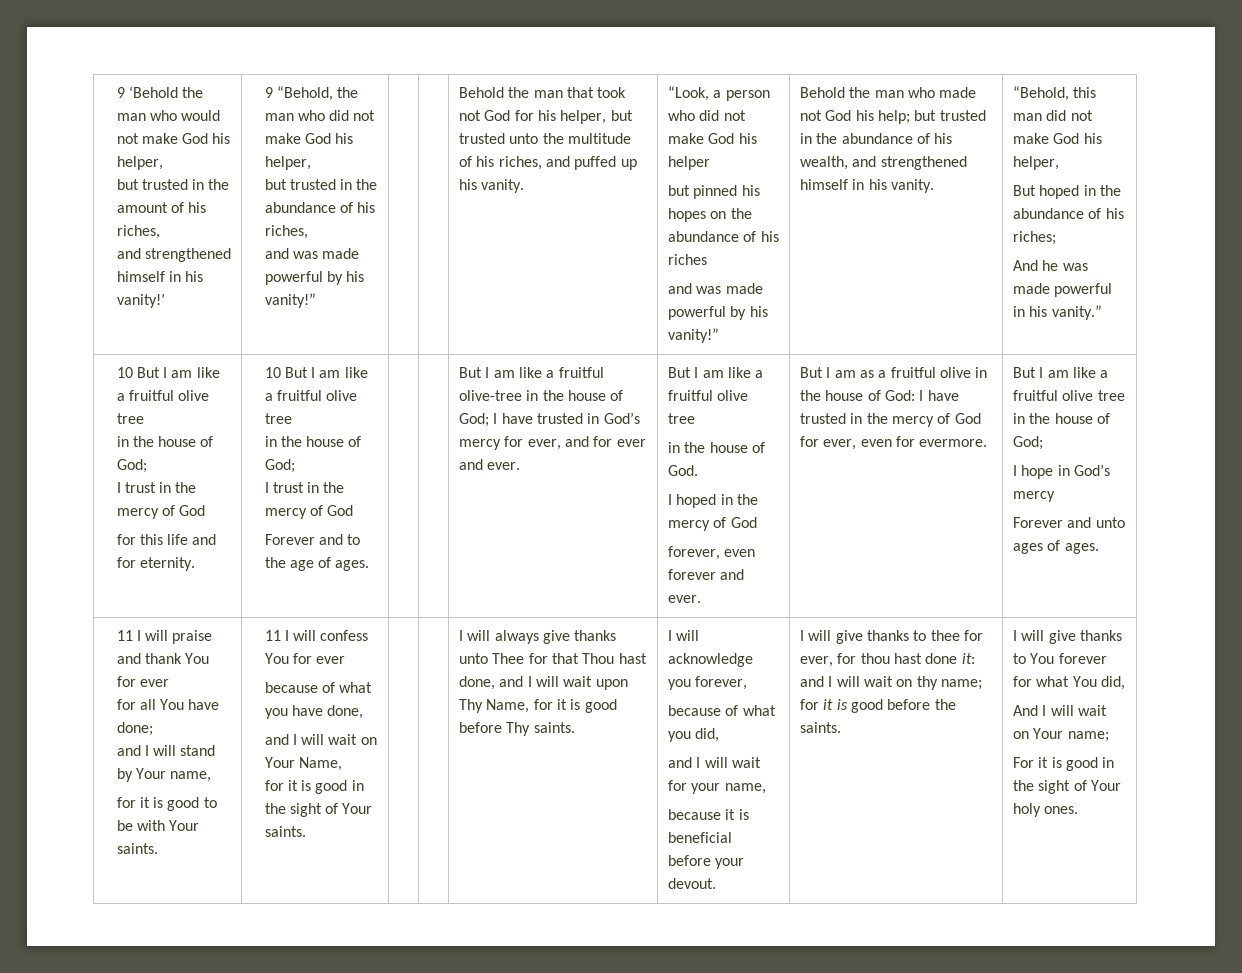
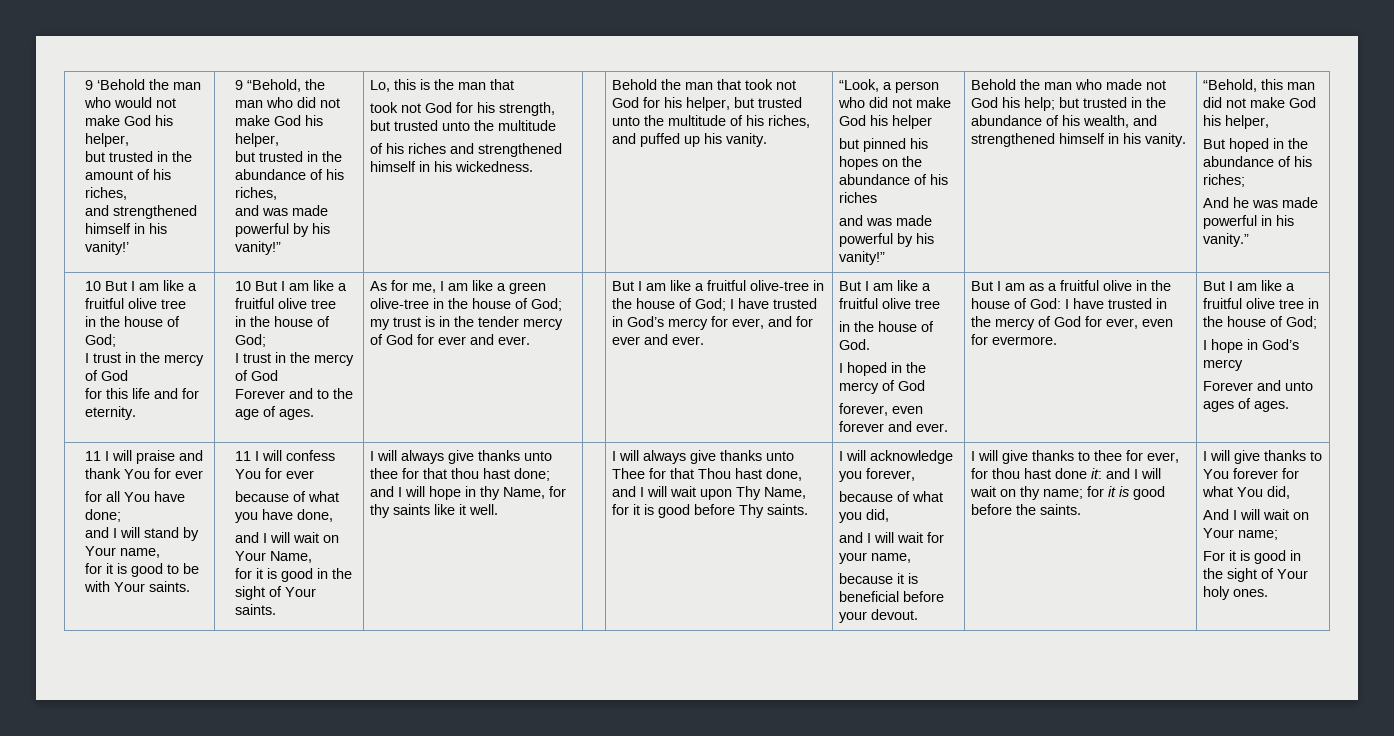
+ Lo, this is the man that
+ took not God for his strength, but trusted unto the multitude
+ of his riches and strengthened himself in his wickedness.
+ As for me, I am like a green olive-tree in the house of God; my trust is in the tender mercy of God for ever and ever.
+ I will always give thanks unto thee for that thou hast done; and I will hope in thy Name, for thy saints like it well.

